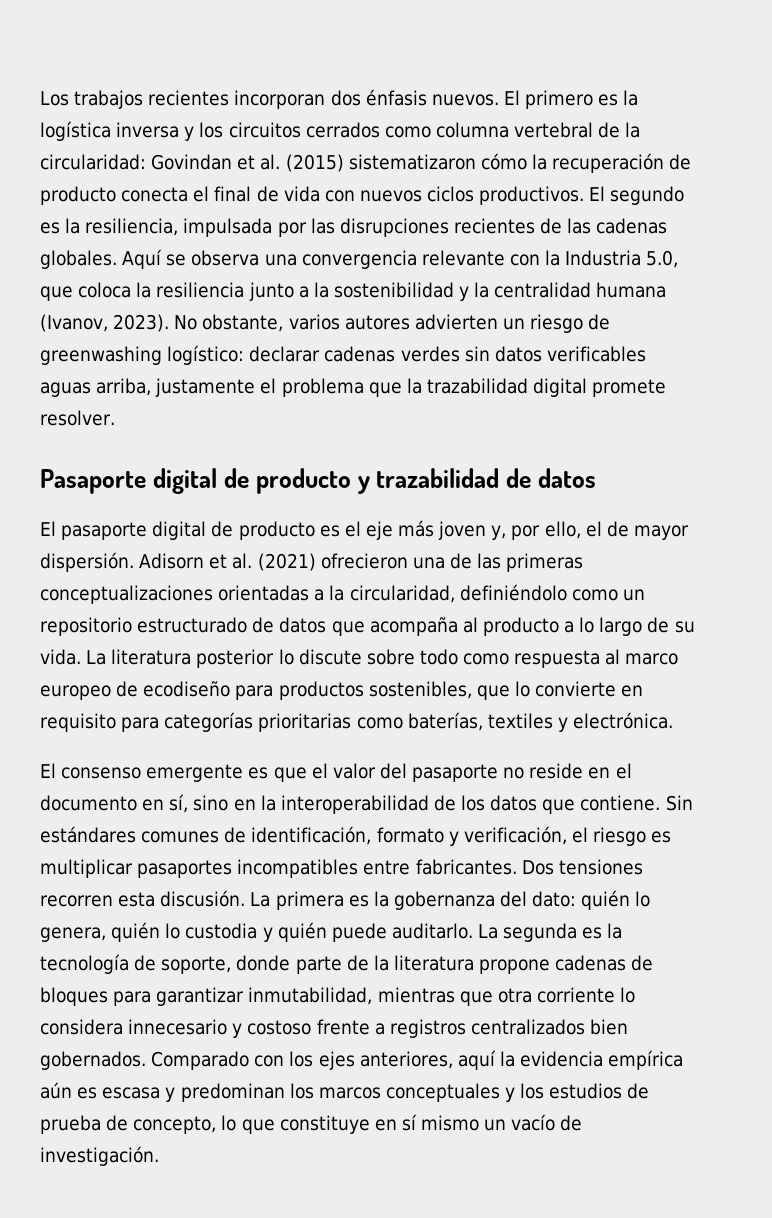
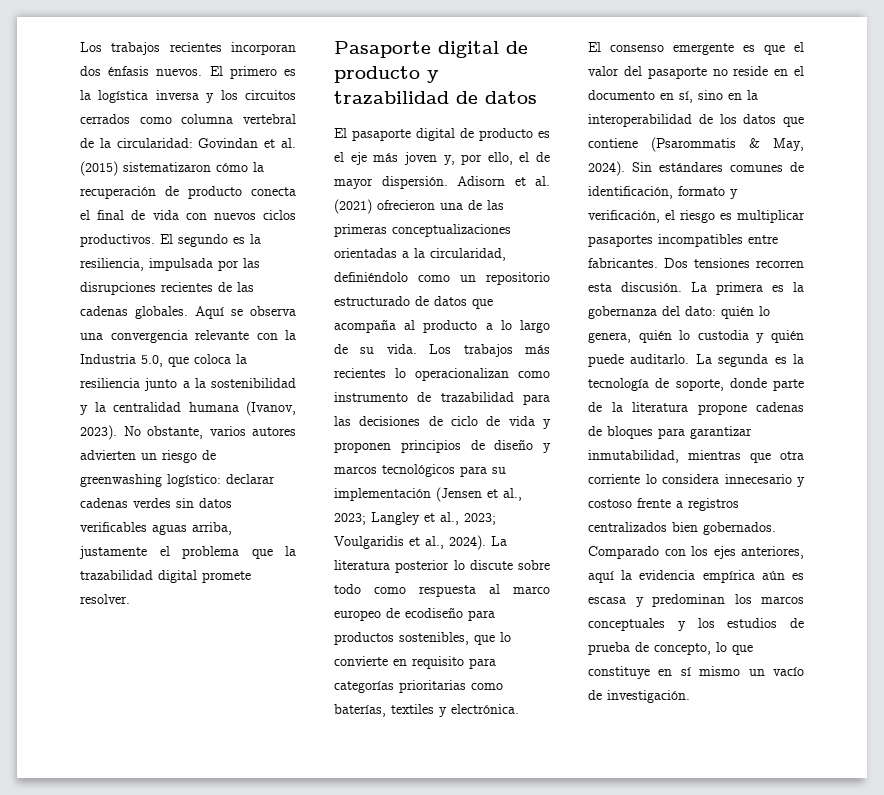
+ Los trabajos más recientes lo operacionalizan como instrumento de trazabilidad para las decisiones de ciclo de vida y proponen principios de diseño y marcos tecnológicos para su implementación (Jensen et al., 2023; Langley et al., 2023; Voulgaridis et al., 2024).
- El consenso emergente es que el valor del pasaporte no reside en el documento en sí, sino en la interoperabilidad de los datos que contiene.
+ El consenso emergente es que el valor del pasaporte no reside en el documento en sí, sino en la interoperabilidad de los datos que contiene (Psarommatis & May, 2024).

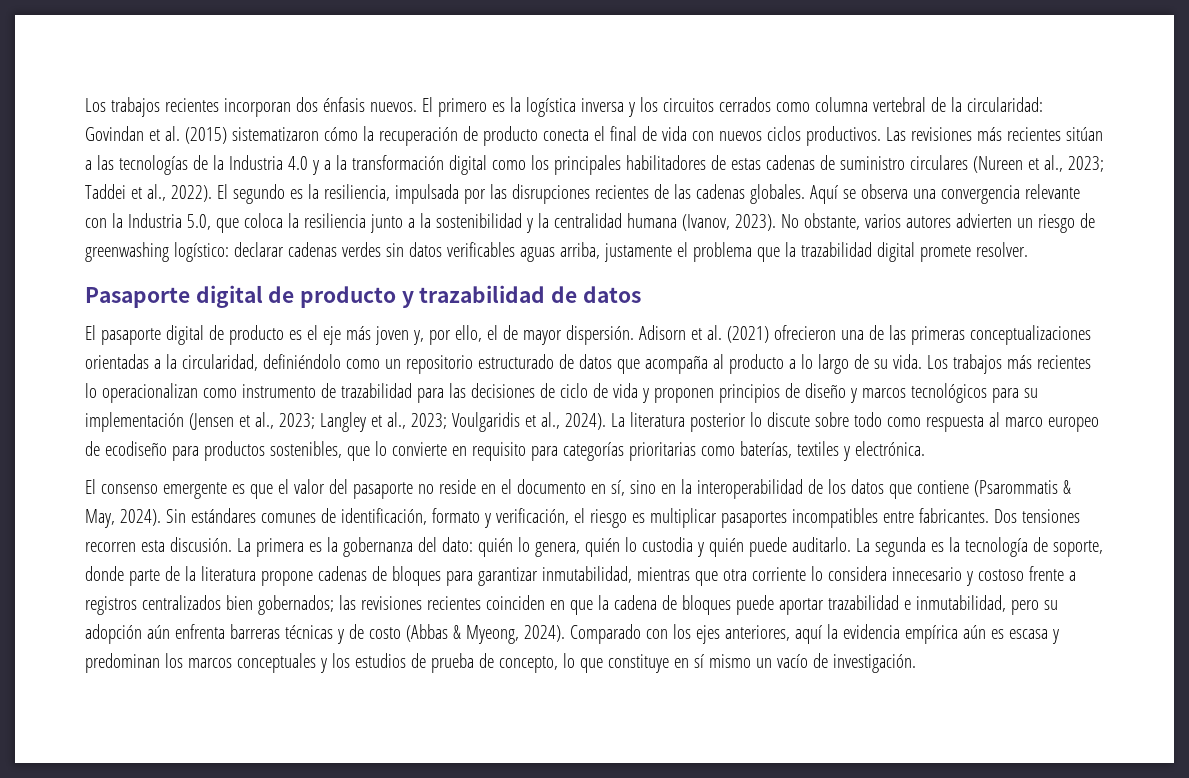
+ Las revisiones más recientes sitúan a las tecnologías de la Industria 4.0 y a la transformación digital como los principales habilitadores de estas cadenas de suministro circulares (Nureen et al., 2023; Taddei et al., 2022).
- La segunda es la tecnología de soporte, donde parte de la literatura propone cadenas de bloques para garantizar inmutabilidad, mientras que otra corriente lo considera innecesario y costoso frente a registros centralizados bien gobernados.
+ La segunda es la tecnología de soporte, donde parte de la literatura propone cadenas de bloques para garantizar inmutabilidad, mientras que otra corriente lo considera innecesario y costoso frente a registros centralizados bien gobernados; las revisiones recientes coinciden en que la cadena de bloques puede aportar trazabilidad e inmutabilidad, pero su adopción aún enfrenta barreras técnicas y de costo (Abbas & Myeong, 2024).

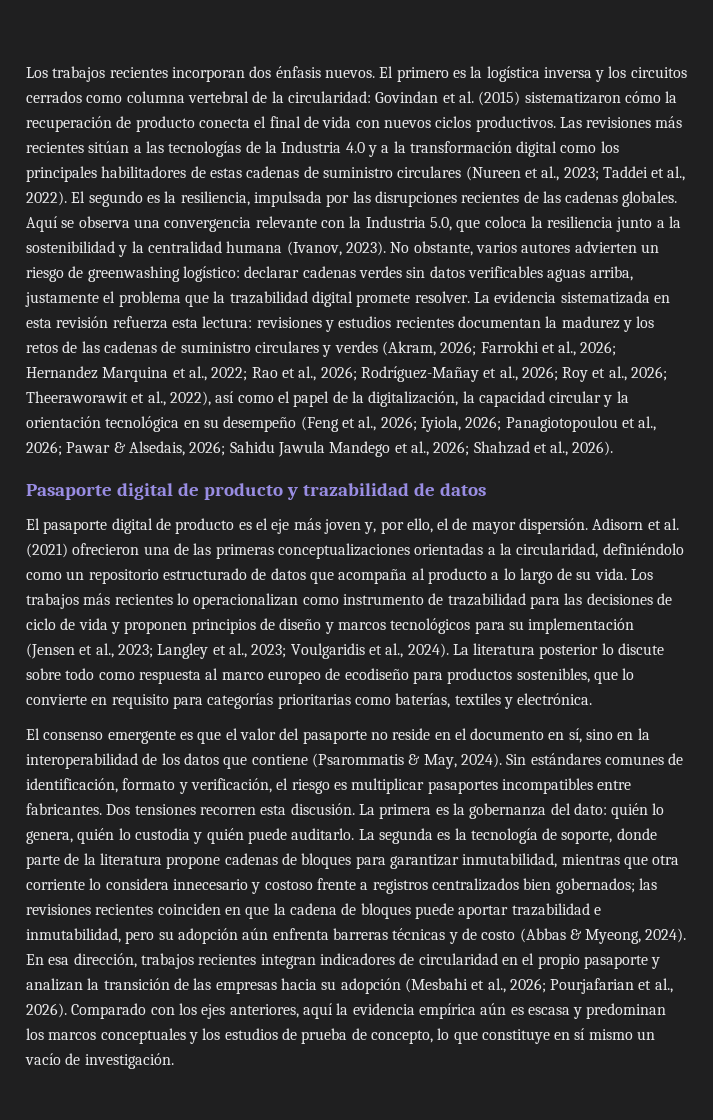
+ La evidencia sistematizada en esta revisión refuerza esta lectura: revisiones y estudios recientes documentan la madurez y los retos de las cadenas de suministro circulares y verdes (Akram, 2026; Farrokhi et al., 2026; Hernandez Marquina et al., 2022; Rao et al., 2026; Rodríguez-Mañay et al., 2026; Roy et al., 2026; Theeraworawit et al., 2022), así como el papel de la digitalización, la capacidad circular y la orientación tecnológica en su desempeño (Feng et al., 2026; Iyiola, 2026; Panagiotopoulou et al., 2026; Pawar & Alsedais, 2026; Sahidu Jawula Mandego et al., 2026; Shahzad et al., 2026).
+ En esa dirección, trabajos recientes integran indicadores de circularidad en el propio pasaporte y analizan la transición de las empresas hacia su adopción (Mesbahi et al., 2026; Pourjafarian et al., 2026).

